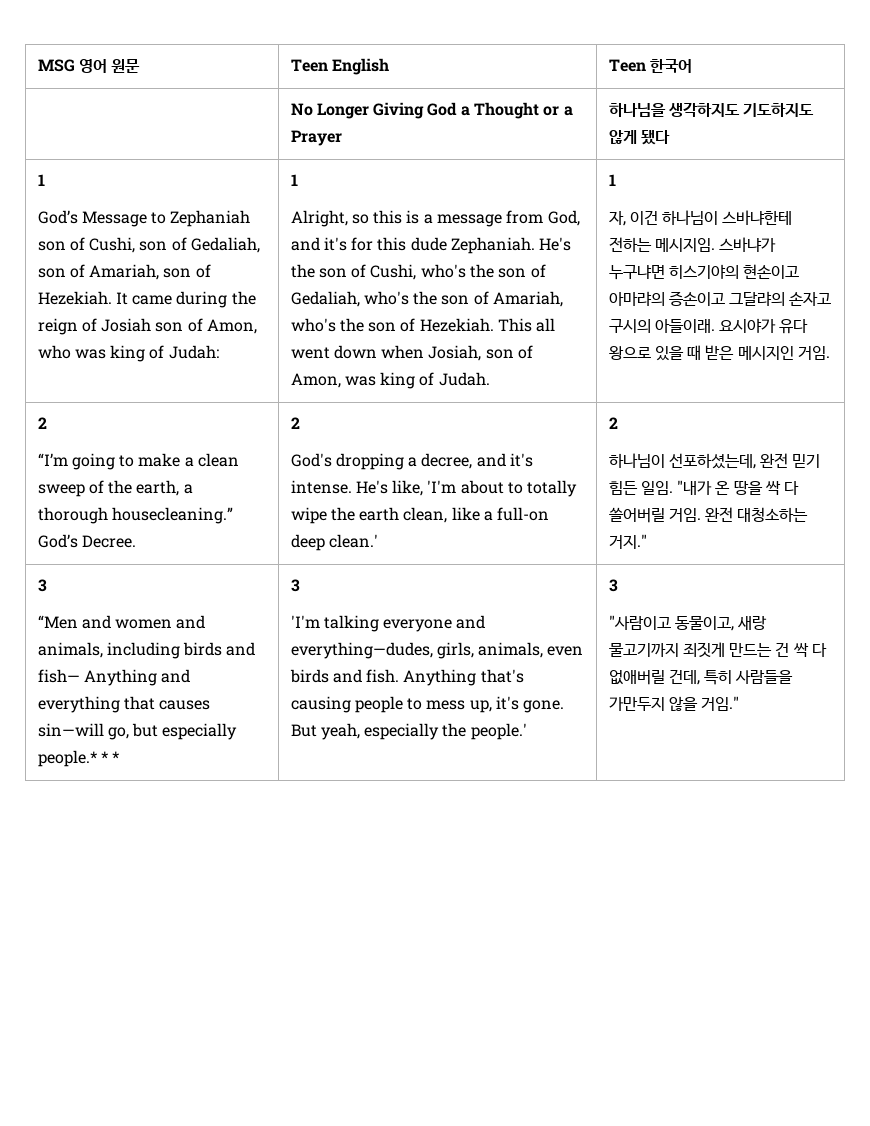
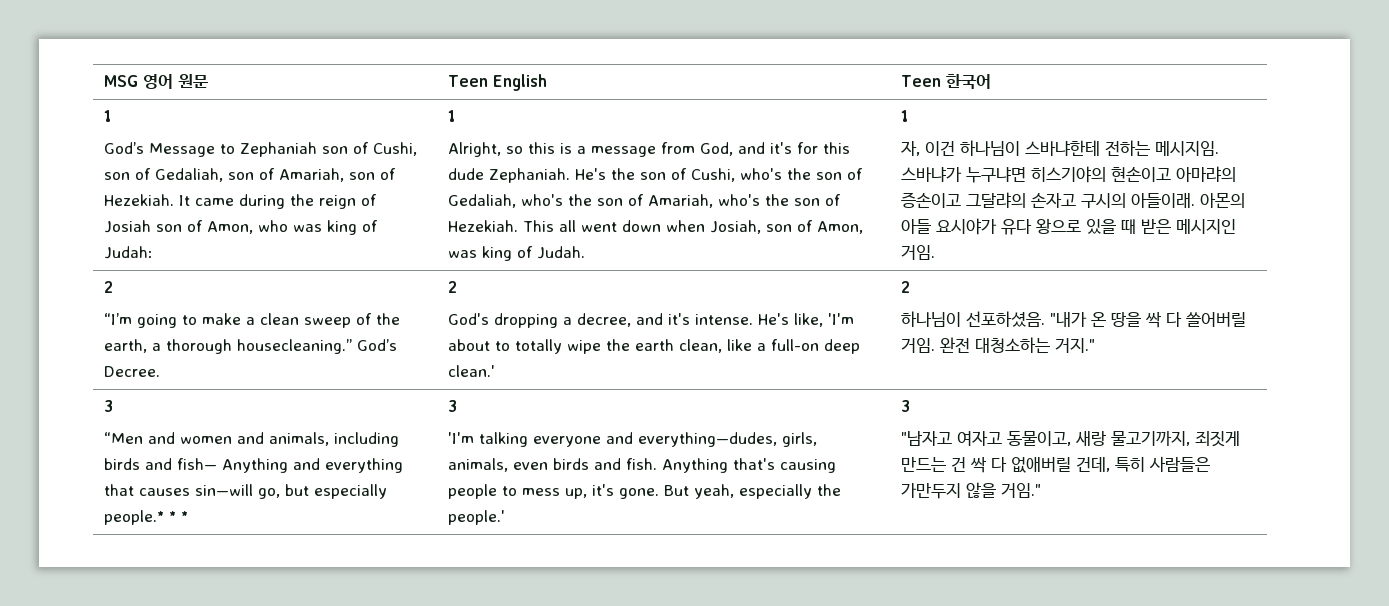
- | No Longer Giving God a Thought or a Prayer | 하나님을 생각하지도 기도하지도 않게 됐다
- 요시야가 유다 왕으로 있을 때 받은 메시지인 거임.
+ 아몬의 아들 요시야가 유다 왕으로 있을 때 받은 메시지인 거임.
- 하나님이 선포하셨는데, 완전 믿기 힘든 일임.
+ 하나님이 선포하셨음.
- "사람이고 동물이고, 새랑 물고기까지 죄짓게 만드는 건 싹 다 없애버릴 건데, 특히 사람들을 가만두지 않을 거임."
+ "남자고 여자고 동물이고, 새랑 물고기까지, 죄짓게 만드는 건 싹 다 없애버릴 건데, 특히 사람들은 가만두지 않을 거임."

